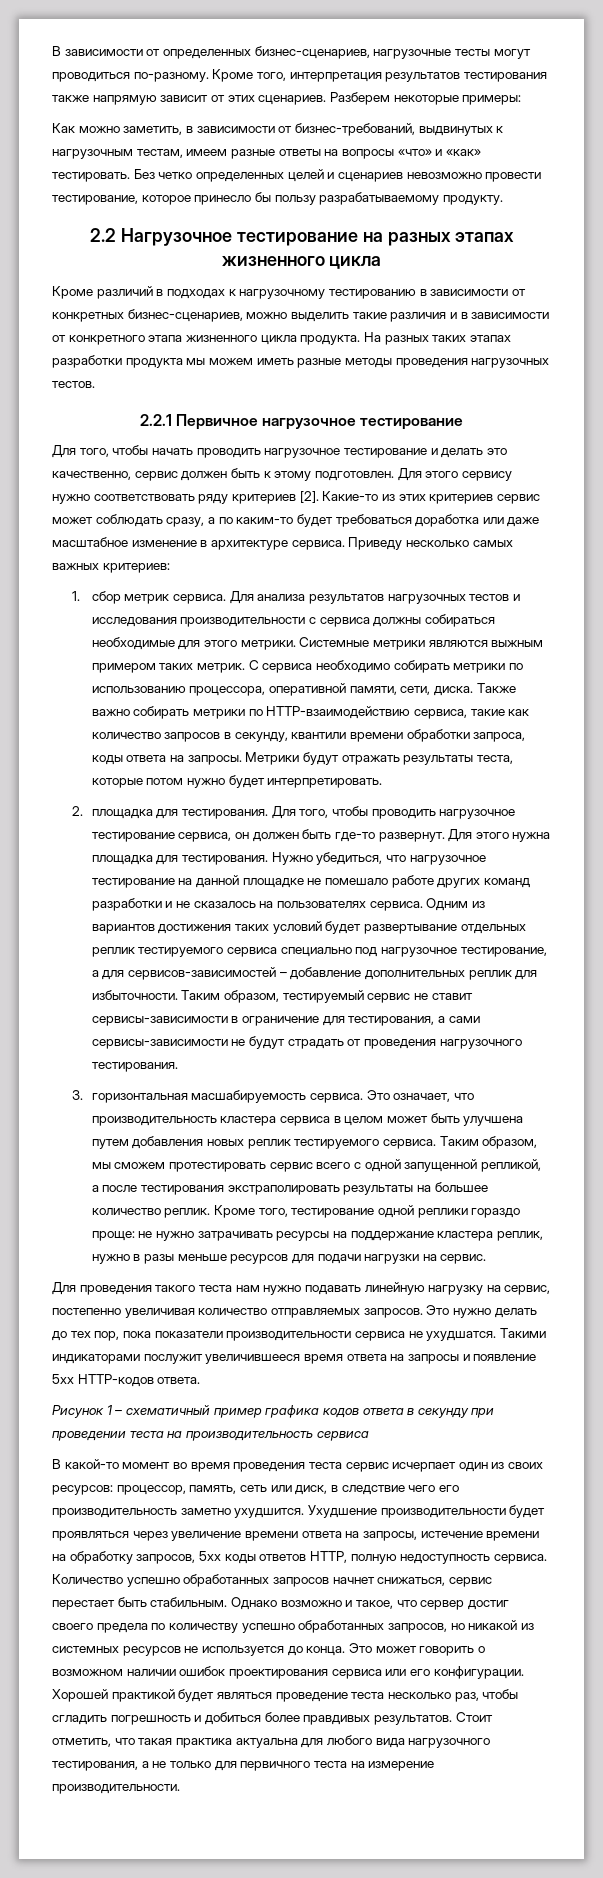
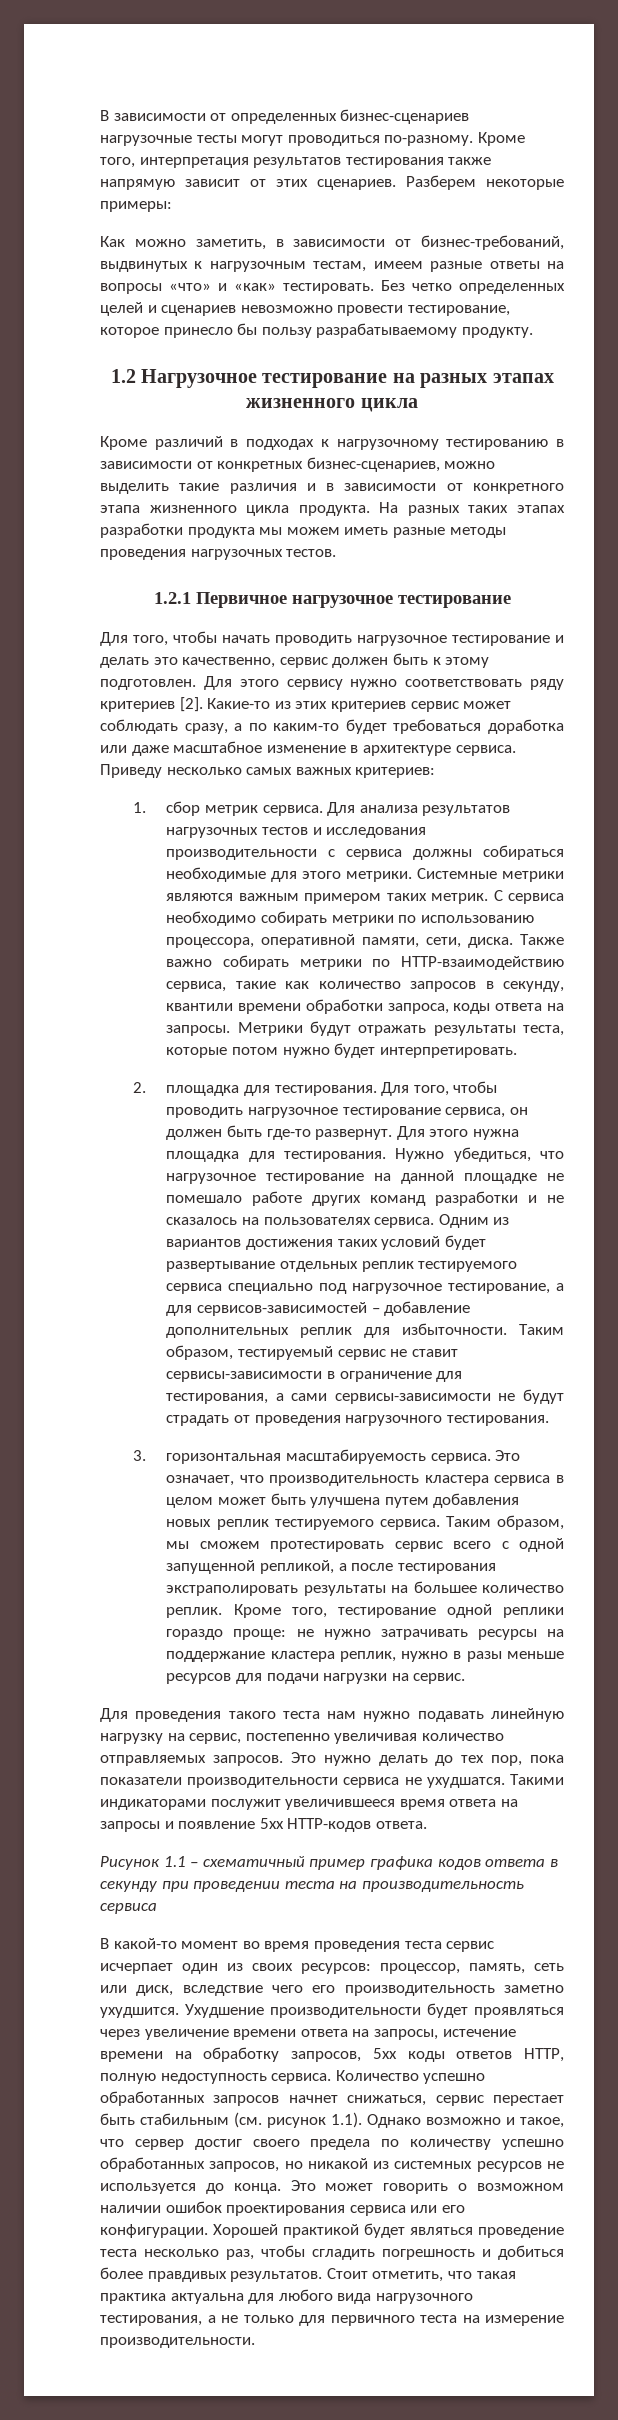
- В зависимости от определенных бизнес-сценариев, нагрузочные тесты могут проводиться по-разному.
+ В зависимости от определенных бизнес-сценариев нагрузочные тесты могут проводиться по-разному.
- 2.2 Нагрузочное тестирование на разных этапах жизненного цикла
+ 1.2 Нагрузочное тестирование на разных этапах жизненного цикла
- 2.2.1 Первичное нагрузочное тестирование
+ 1.2.1 Первичное нагрузочное тестирование
- Системные метрики являются выжным примером таких метрик.
+ Системные метрики являются важным примером таких метрик.
- 3. горизонтальная масшабируемость сервиса.
+ 3. горизонтальная масштабируемость сервиса.
- Рисунок 1 – схематичный пример графика кодов ответа в секунду при проведении теста на производительность сервиса
+ Рисунок 1.1 – схематичный пример графика кодов ответа в секунду при проведении теста на производительность сервиса
- В какой-то момент во время проведения теста сервис исчерпает один из своих ресурсов: процессор, память, сеть или диск, в следствие чего его производительность заметно ухудшится.
+ В какой-то момент во время проведения теста сервис исчерпает один из своих ресурсов: процессор, память, сеть или диск, вследствие чего его производительность заметно ухудшится.
- Количество успешно обработанных запросов начнет снижаться, сервис перестает быть стабильным. Однако возможно и такое, что сервер достиг своего предела по количеству успешно обработанных запросов, но никакой из системных ресурсов не используется до конца.
+ Количество успешно обработанных запросов начнет снижаться, сервис перестает быть стабильным (см. рисунок 1.1). Однако возможно и такое, что сервер достиг своего предела по количеству успешно обработанных запросов, но никакой из системных ресурсов не используется до конца.

